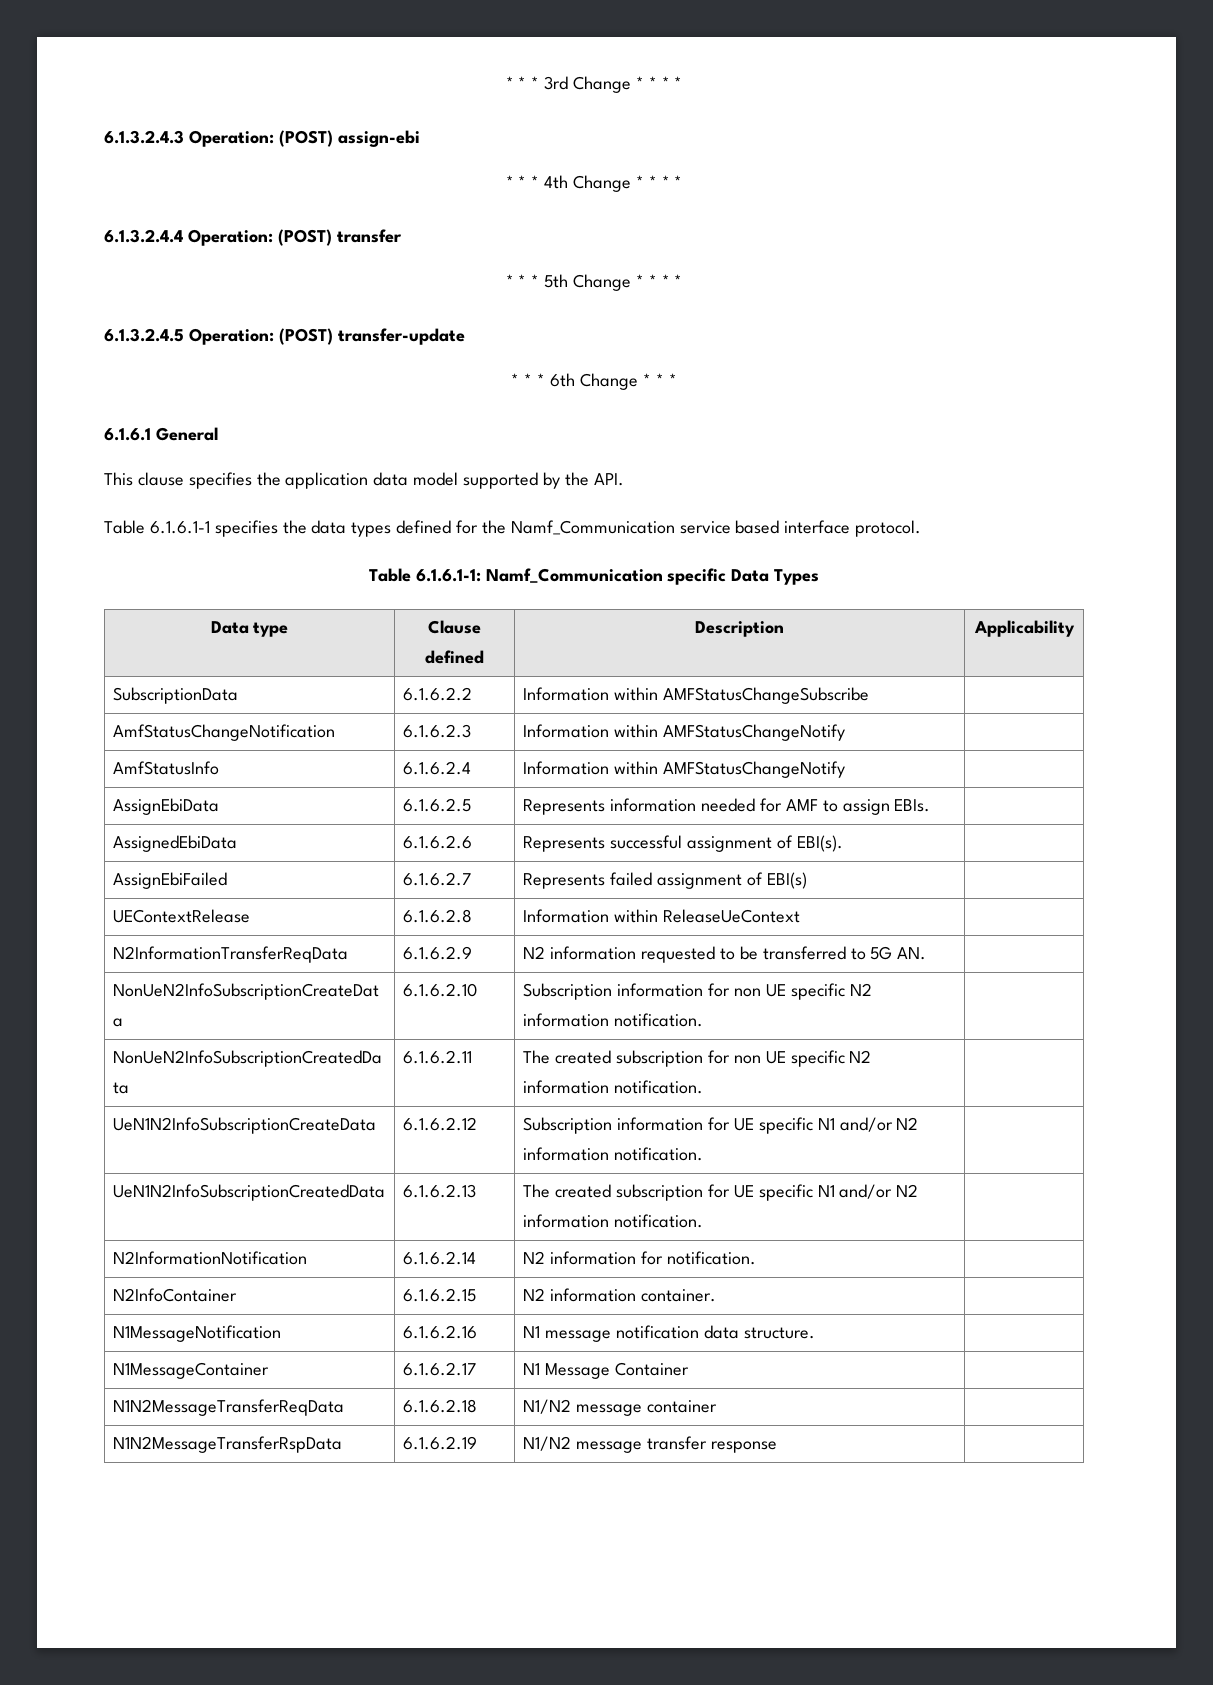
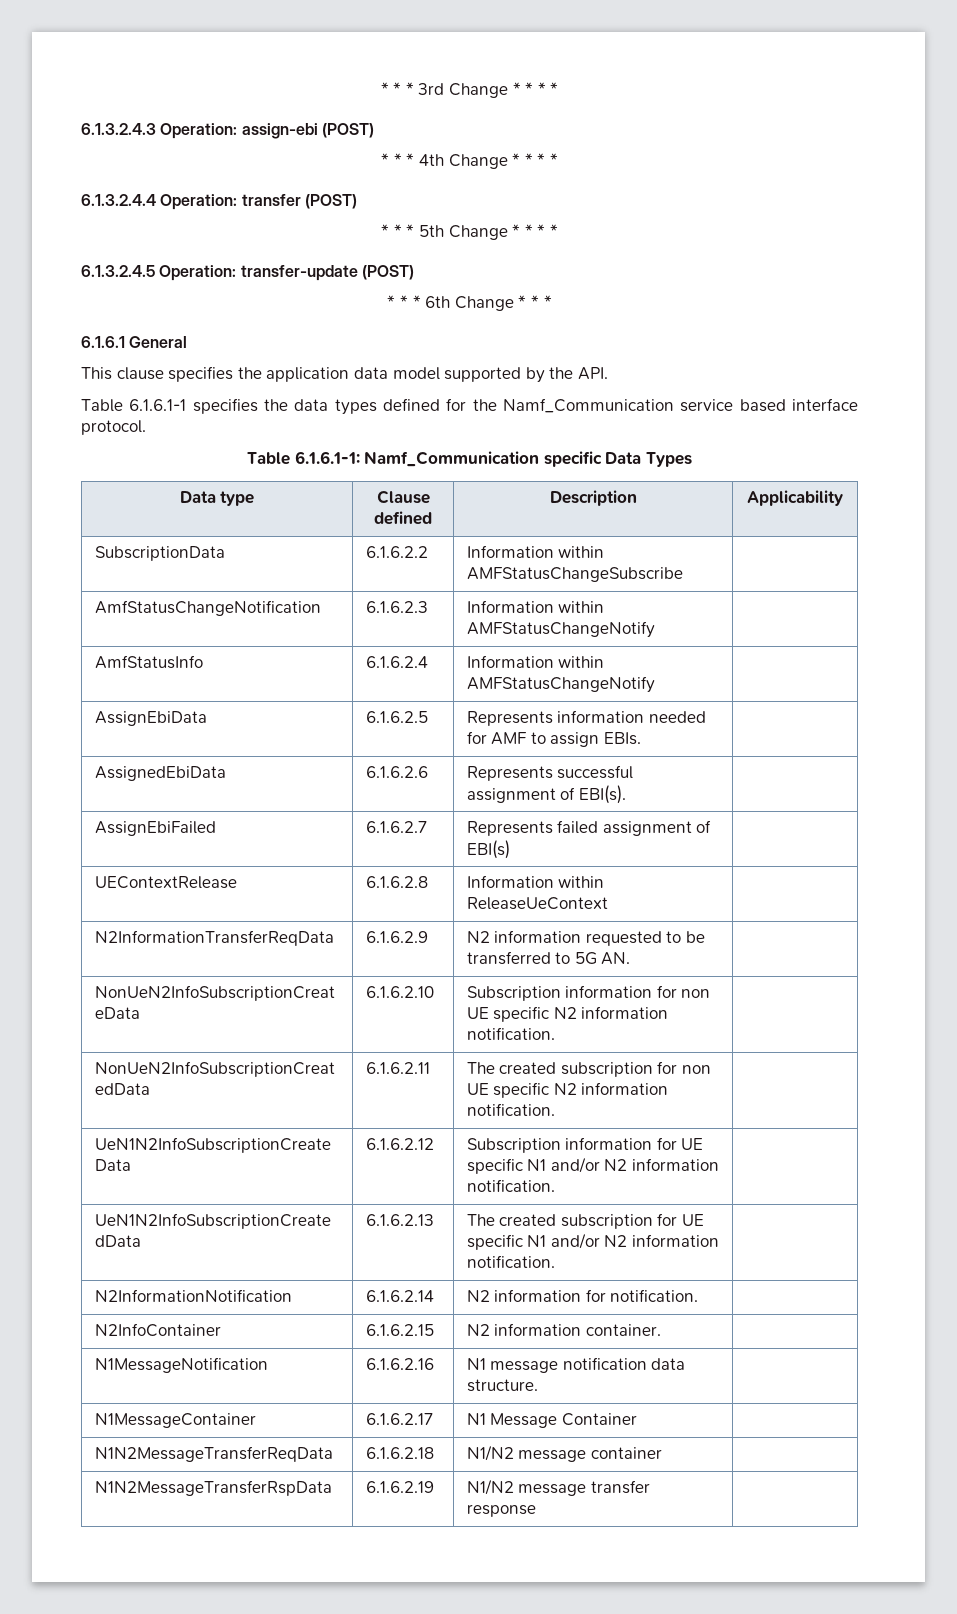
- 6.1.3.2.4.3 Operation: (POST) assign-ebi
+ 6.1.3.2.4.3 Operation: assign-ebi (POST)
- 6.1.3.2.4.4 Operation: (POST) transfer
+ 6.1.3.2.4.4 Operation: transfer (POST)
- 6.1.3.2.4.5 Operation: (POST) transfer-update
+ 6.1.3.2.4.5 Operation: transfer-update (POST)

